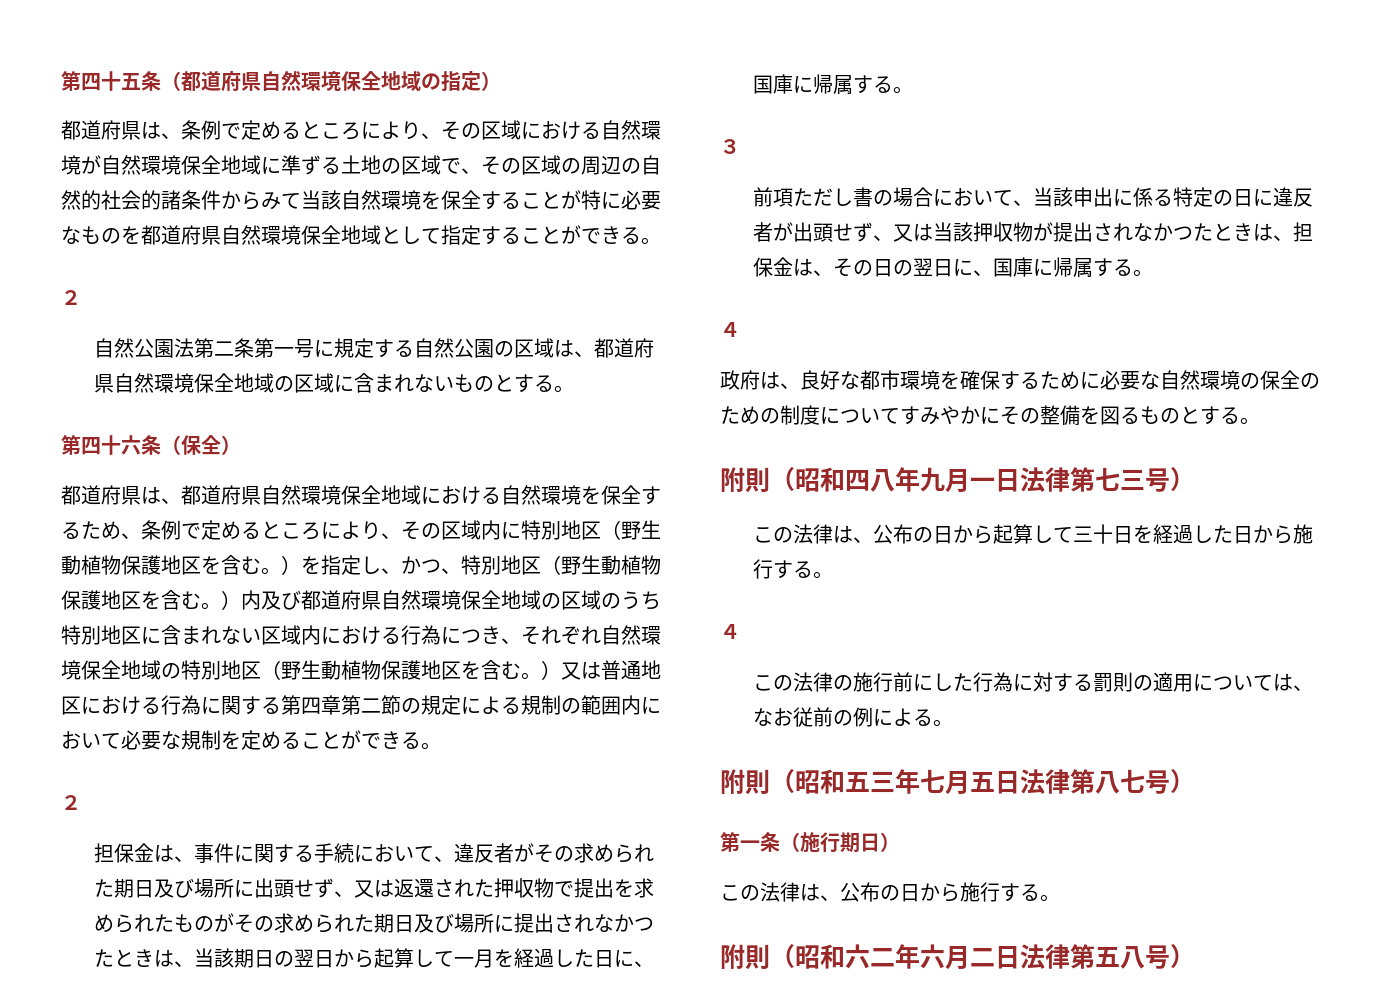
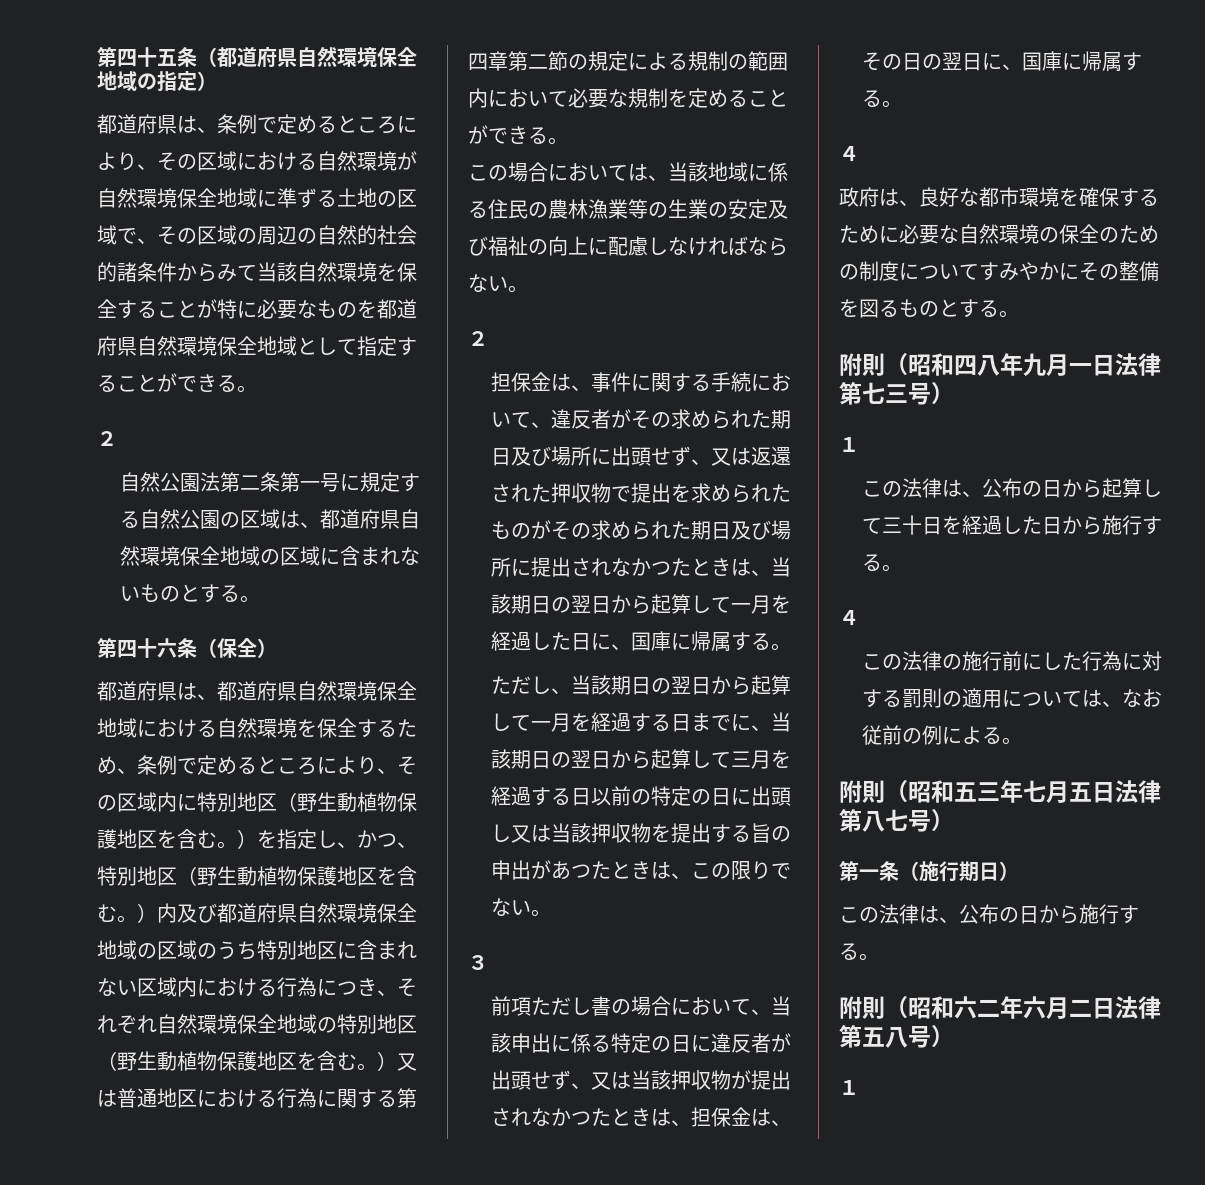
+ この場合においては、当該地域に係る住民の農林漁業等の生業の安定及び福祉の向上に配慮しなければならない。
+ ただし、当該期日の翌日から起算して一月を経過する日までに、当該期日の翌日から起算して三月を経過する日以前の特定の日に出頭し又は当該押収物を提出する旨の申出があつたときは、この限りでない。
  附則（昭和四八年九月一日法律第七三号）
+ １
  附則（昭和六二年六月二日法律第五八号）
+ １

